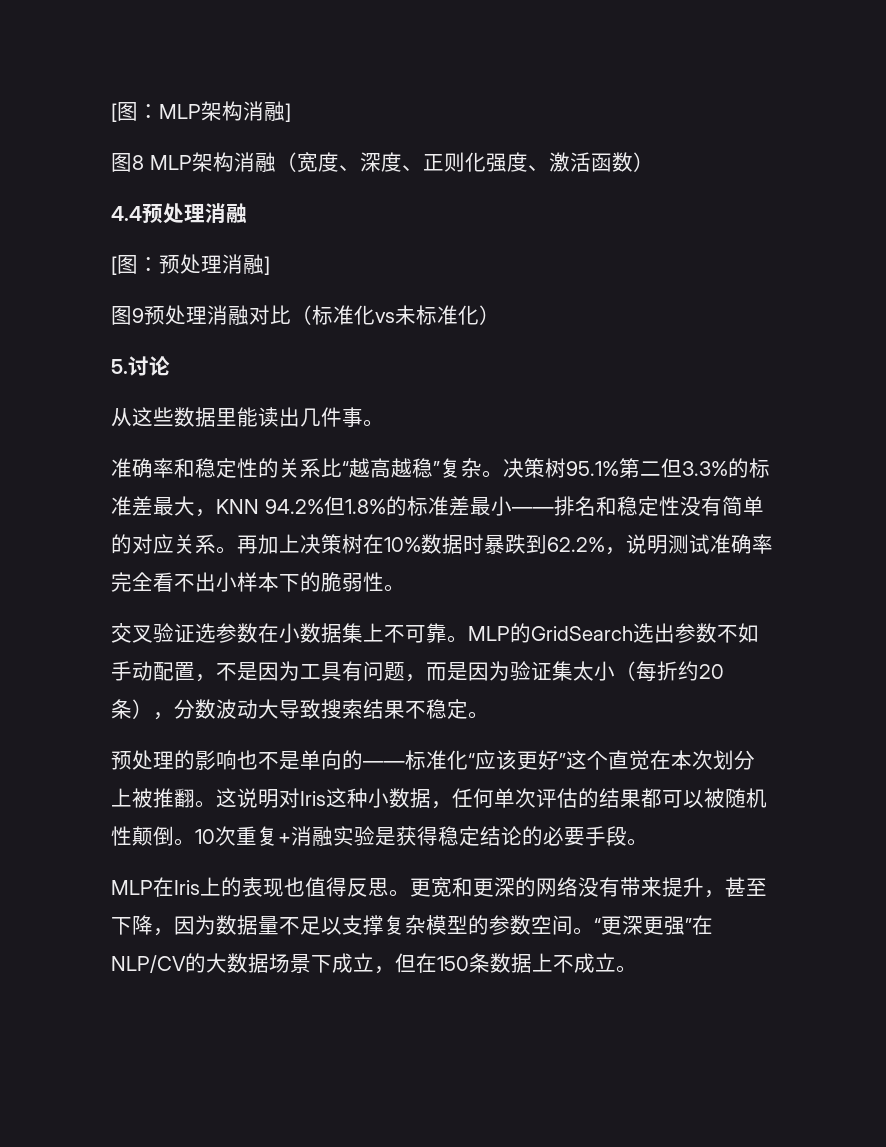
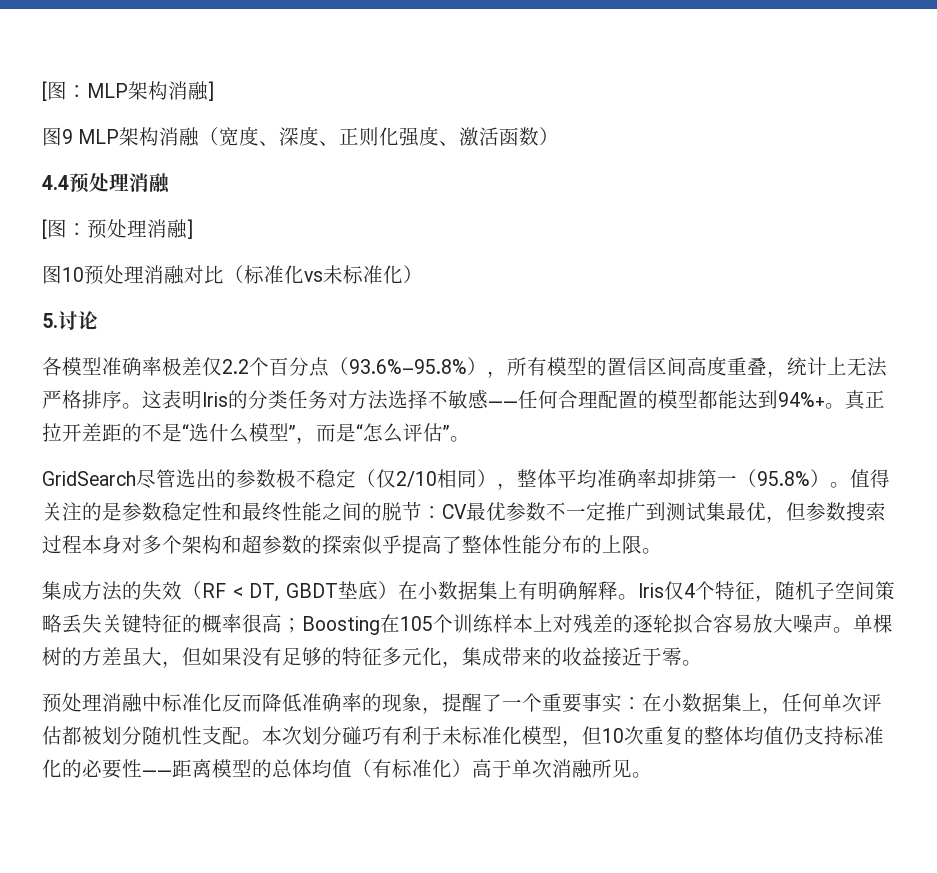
- 图8 MLP架构消融（宽度、深度、正则化强度、激活函数）
+ 图9 MLP架构消融（宽度、深度、正则化强度、激活函数）
- 图9预处理消融对比（标准化vs未标准化）
+ 图10预处理消融对比（标准化vs未标准化）
- 从这些数据里能读出几件事。
- 准确率和稳定性的关系比“越高越稳”复杂。决策树95.1%第二但3.3%的标准差最大，KNN 94.2%但1.8%的标准差最小——排名和稳定性没有简单的对应关系。再加上决策树在10%数据时暴跌到62.2%，说明测试准确率完全看不出小样本下的脆弱性。
- 交叉验证选参数在小数据集上不可靠。MLP的GridSearch选出参数不如手动配置，不是因为工具有问题，而是因为验证集太小（每折约20条），分数波动大导致搜索结果不稳定。
- 预处理的影响也不是单向的——标准化“应该更好”这个直觉在本次划分上被推翻。这说明对Iris这种小数据，任何单次评估的结果都可以被随机性颠倒。10次重复+消融实验是获得稳定结论的必要手段。
- MLP在Iris上的表现也值得反思。更宽和更深的网络没有带来提升，甚至下降，因为数据量不足以支撑复杂模型的参数空间。“更深更强”在NLP/CV的大数据场景下成立，但在150条数据上不成立。
+ 各模型准确率极差仅2.2个百分点（93.6%–95.8%），所有模型的置信区间高度重叠，统计上无法严格排序。这表明Iris的分类任务对方法选择不敏感——任何合理配置的模型都能达到94%+。真正拉开差距的不是“选什么模型”，而是“怎么评估”。
+ GridSearch尽管选出的参数极不稳定（仅2/10相同），整体平均准确率却排第一（95.8%）。值得关注的是参数稳定性和最终性能之间的脱节：CV最优参数不一定推广到测试集最优，但参数搜索过程本身对多个架构和超参数的探索似乎提高了整体性能分布的上限。
+ 集成方法的失效（RF < DT, GBDT垫底）在小数据集上有明确解释。Iris仅4个特征，随机子空间策略丢失关键特征的概率很高；Boosting在105个训练样本上对残差的逐轮拟合容易放大噪声。单棵树的方差虽大，但如果没有足够的特征多元化，集成带来的收益接近于零。
+ 预处理消融中标准化反而降低准确率的现象，提醒了一个重要事实：在小数据集上，任何单次评估都被划分随机性支配。本次划分碰巧有利于未标准化模型，但10次重复的整体均值仍支持标准化的必要性——距离模型的总体均值（有标准化）高于单次消融所见。

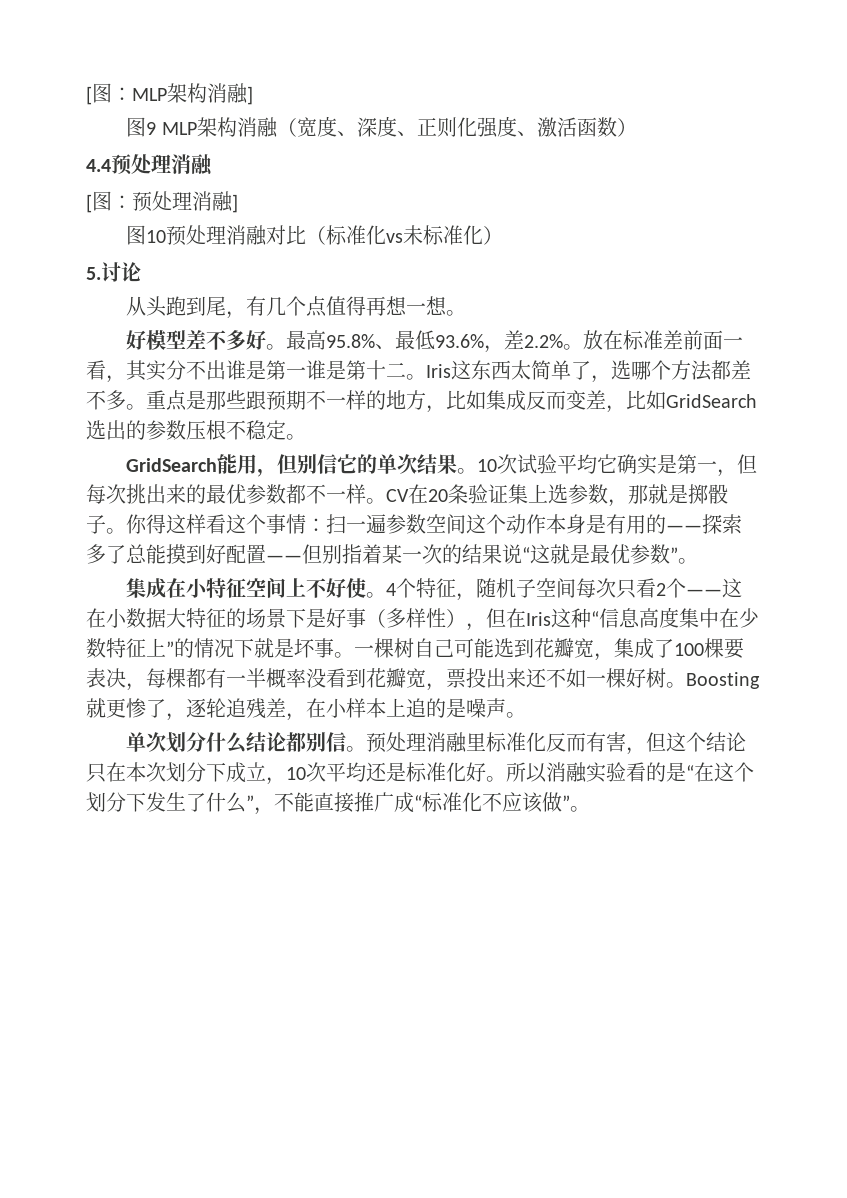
- 各模型准确率极差仅2.2个百分点（93.6%–95.8%），所有模型的置信区间高度重叠，统计上无法严格排序。这表明Iris的分类任务对方法选择不敏感——任何合理配置的模型都能达到94%+。真正拉开差距的不是“选什么模型”，而是“怎么评估”。
- GridSearch尽管选出的参数极不稳定（仅2/10相同），整体平均准确率却排第一（95.8%）。值得关注的是参数稳定性和最终性能之间的脱节：CV最优参数不一定推广到测试集最优，但参数搜索过程本身对多个架构和超参数的探索似乎提高了整体性能分布的上限。
- 集成方法的失效（RF < DT, GBDT垫底）在小数据集上有明确解释。Iris仅4个特征，随机子空间策略丢失关键特征的概率很高；Boosting在105个训练样本上对残差的逐轮拟合容易放大噪声。单棵树的方差虽大，但如果没有足够的特征多元化，集成带来的收益接近于零。
- 预处理消融中标准化反而降低准确率的现象，提醒了一个重要事实：在小数据集上，任何单次评估都被划分随机性支配。本次划分碰巧有利于未标准化模型，但10次重复的整体均值仍支持标准化的必要性——距离模型的总体均值（有标准化）高于单次消融所见。
+ 从头跑到尾，有几个点值得再想一想。
+ 好模型差不多好。最高95.8%、最低93.6%，差2.2%。放在标准差前面一看，其实分不出谁是第一谁是第十二。Iris这东西太简单了，选哪个方法都差不多。重点是那些跟预期不一样的地方，比如集成反而变差，比如GridSearch选出的参数压根不稳定。
+ GridSearch能用，但别信它的单次结果。10次试验平均它确实是第一，但每次挑出来的最优参数都不一样。CV在20条验证集上选参数，那就是掷骰子。你得这样看这个事情：扫一遍参数空间这个动作本身是有用的——探索多了总能摸到好配置——但别指着某一次的结果说“这就是最优参数”。
+ 集成在小特征空间上不好使。4个特征，随机子空间每次只看2个——这在小数据大特征的场景下是好事（多样性），但在Iris这种“信息高度集中在少数特征上”的情况下就是坏事。一棵树自己可能选到花瓣宽，集成了100棵要表决，每棵都有一半概率没看到花瓣宽，票投出来还不如一棵好树。Boosting就更惨了，逐轮追残差，在小样本上追的是噪声。
+ 单次划分什么结论都别信。预处理消融里标准化反而有害，但这个结论只在本次划分下成立，10次平均还是标准化好。所以消融实验看的是“在这个划分下发生了什么”，不能直接推广成“标准化不应该做”。

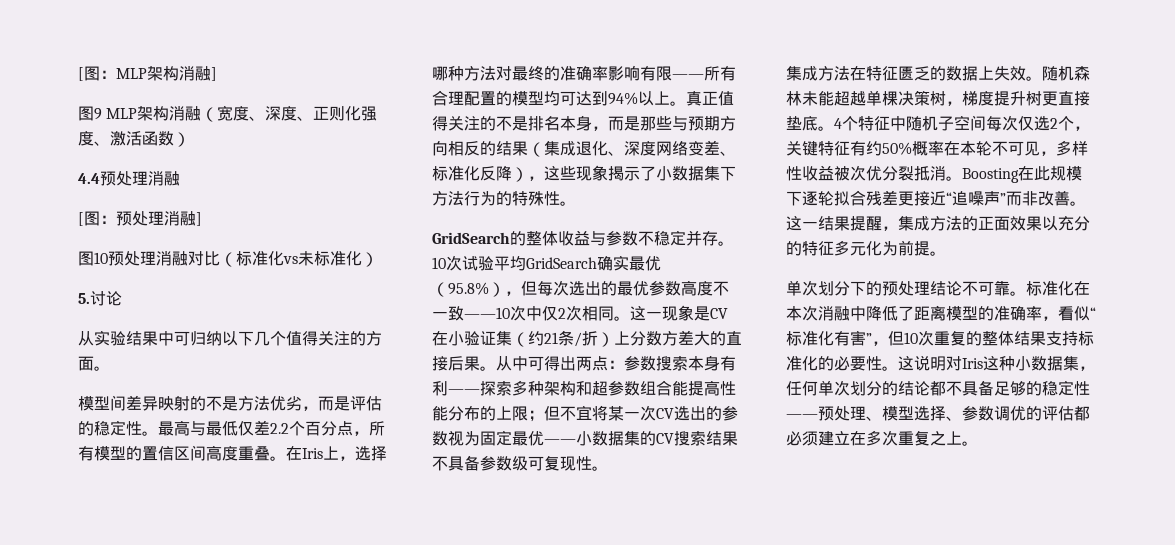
- 从头跑到尾，有几个点值得再想一想。
- 好模型差不多好。最高95.8%、最低93.6%，差2.2%。放在标准差前面一看，其实分不出谁是第一谁是第十二。Iris这东西太简单了，选哪个方法都差不多。重点是那些跟预期不一样的地方，比如集成反而变差，比如GridSearch选出的参数压根不稳定。
- GridSearch能用，但别信它的单次结果。10次试验平均它确实是第一，但每次挑出来的最优参数都不一样。CV在20条验证集上选参数，那就是掷骰子。你得这样看这个事情：扫一遍参数空间这个动作本身是有用的——探索多了总能摸到好配置——但别指着某一次的结果说“这就是最优参数”。
- 集成在小特征空间上不好使。
+ 从实验结果中可归纳以下几个值得关注的方面。
+ 模型间差异映射的不是方法优劣，而是评估的稳定性。最高与最低仅差2.2个百分点，所有模型的置信区间高度重叠。在Iris上，选择哪种方法对最终的准确率影响有限——所有合理配置的模型均可达到94%以上。真正值得关注的不是排名本身，而是那些与预期方向相反的结果（集成退化、深度网络变差、标准化反降），这些现象揭示了小数据集下方法行为的特殊性。
+ GridSearch的整体收益与参数不稳定并存。10次试验平均GridSearch确实最优（95.8%），但每次选出的最优参数高度不一致——10次中仅2次相同。这一现象是CV在小验证集（约21条/折）上分数方差大的直接后果。从中可得出两点：参数搜索本身有利——探索多种架构和超参数组合能提高性能分布的上限；但不宜将某一次CV选出的参数视为固定最优——小数据集的CV搜索结果不具备参数级可复现性。
+ 集成方法在特征匮乏的数据上失效。随机森林未能超越单棵决策树，梯度提升树更直接垫底。
- 4个特征，随机子空间每次只看2个——这在小数据大特征的场景下是好事（多样性），但在Iris这种“信息高度集中在少数特征上”的情况下就是坏事。一棵树自己可能选到花瓣宽，集成了100棵要表决，每棵都有一半概率没看到花瓣宽，票投出来还不如一棵好树。Boosting就更惨了，逐轮追残差，在小样本上追的是噪声。
- 单次划分什么结论都别信。预处理消融里标准化反而有害，但这个结论只在本次划分下成立，10次平均还是标准化好。所以消融实验看的是“在这个划分下发生了什么”，不能直接推广成“标准化不应该做”。
+ 4个特征中随机子空间每次仅选2个，关键特征有约50%概率在本轮不可见，多样性收益被次优分裂抵消。Boosting在此规模下逐轮拟合残差更接近“追噪声”而非改善。这一结果提醒，集成方法的正面效果以充分的特征多元化为前提。
+ 单次划分下的预处理结论不可靠。标准化在本次消融中降低了距离模型的准确率，看似“标准化有害”，但10次重复的整体结果支持标准化的必要性。这说明对Iris这种小数据集，任何单次划分的结论都不具备足够的稳定性——预处理、模型选择、参数调优的评估都必须建立在多次重复之上。

